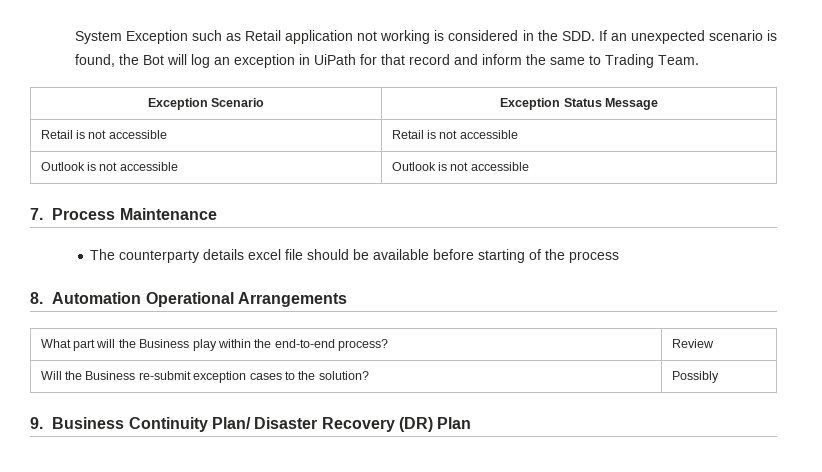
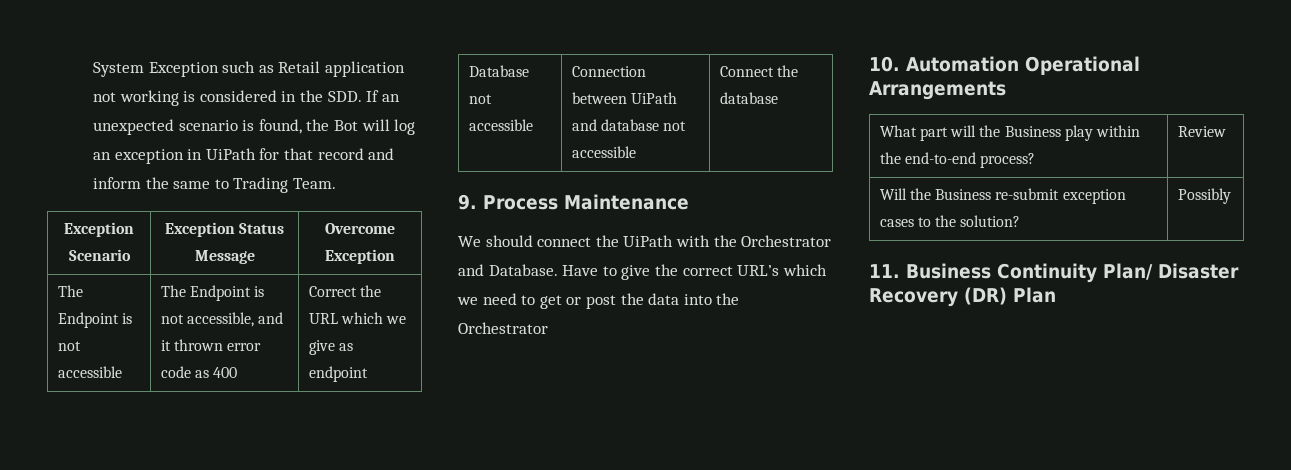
- Exception Scenario | Exception Status Message
- Retail is not accessible | Retail is not accessible
- Outlook is not accessible | Outlook is not accessible
- 7. Process Maintenance
- The counterparty details excel file should be available before starting of the process
- 8. Automation Operational Arrangements
+ Exception Scenario | Exception Status Message | Overcome Exception
+ The Endpoint is not accessible | The Endpoint is not accessible, and it thrown error code as 400 | Correct the URL which we give as endpoint
+ Database not accessible | Connection between UiPath and database not accessible | Connect the database
+ 9. Process Maintenance
+ We should connect the UiPath with the Orchestrator and Database. Have to give the correct URL’s which we need to get or post the data into the Orchestrator
+ 10. Automation Operational Arrangements
- 9. Business Continuity Plan/ Disaster Recovery (DR) Plan
+ 11. Business Continuity Plan/ Disaster Recovery (DR) Plan

